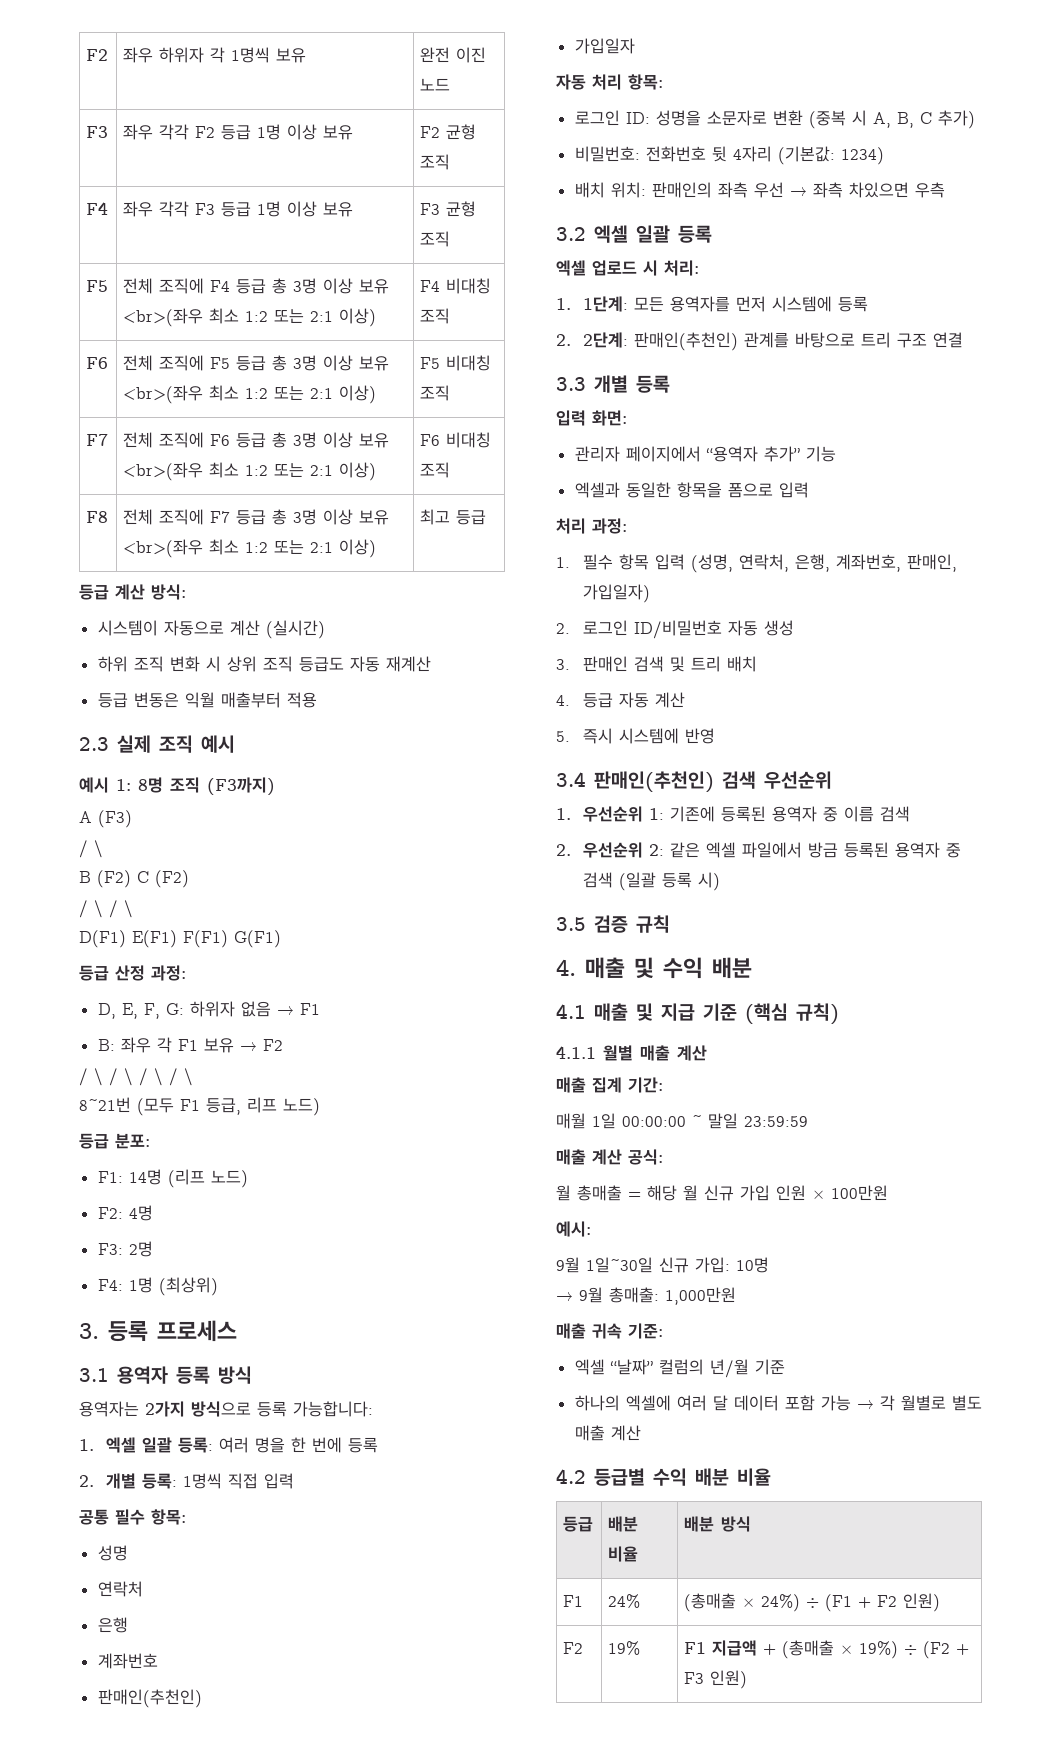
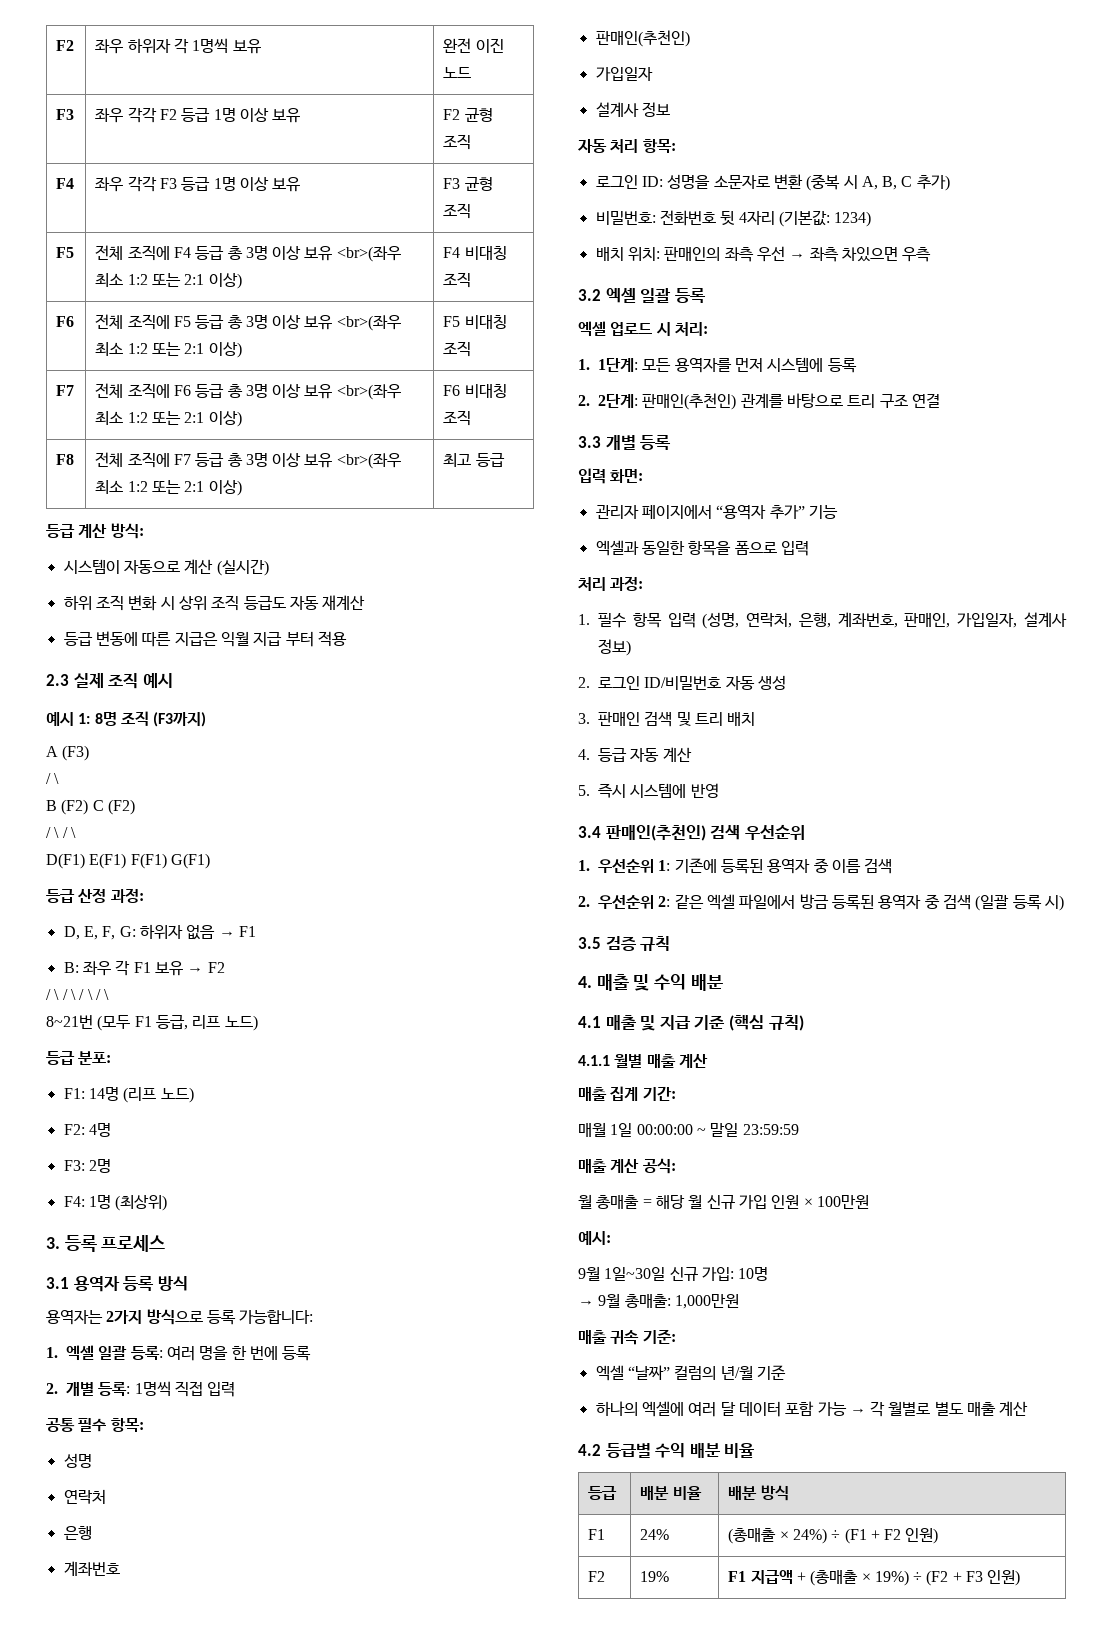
- 등급 변동은 익월 매출부터 적용
+ 등급 변동에 따른 지급은 익월 지급 부터 적용
+ 설계사 정보
- 1. 필수 항목 입력 (성명, 연락처, 은행, 계좌번호, 판매인, 가입일자)
+ 1. 필수 항목 입력 (성명, 연락처, 은행, 계좌번호, 판매인, 가입일자, 설계사 정보)

